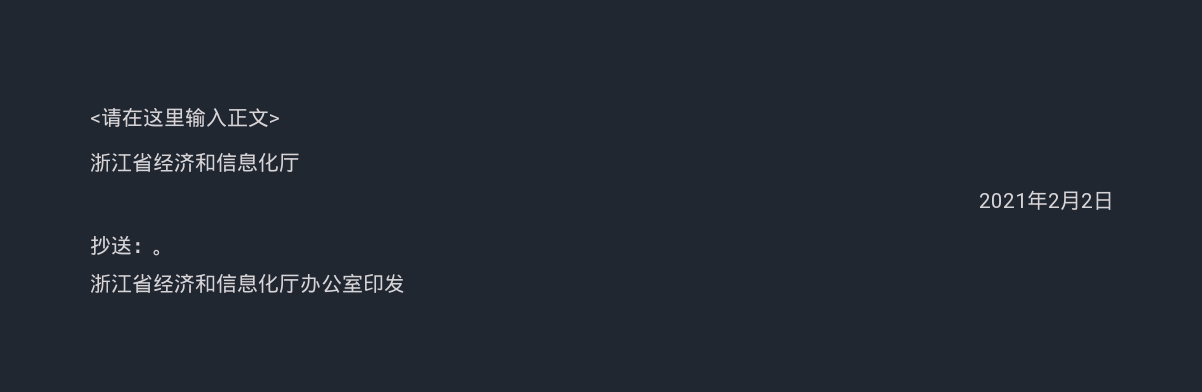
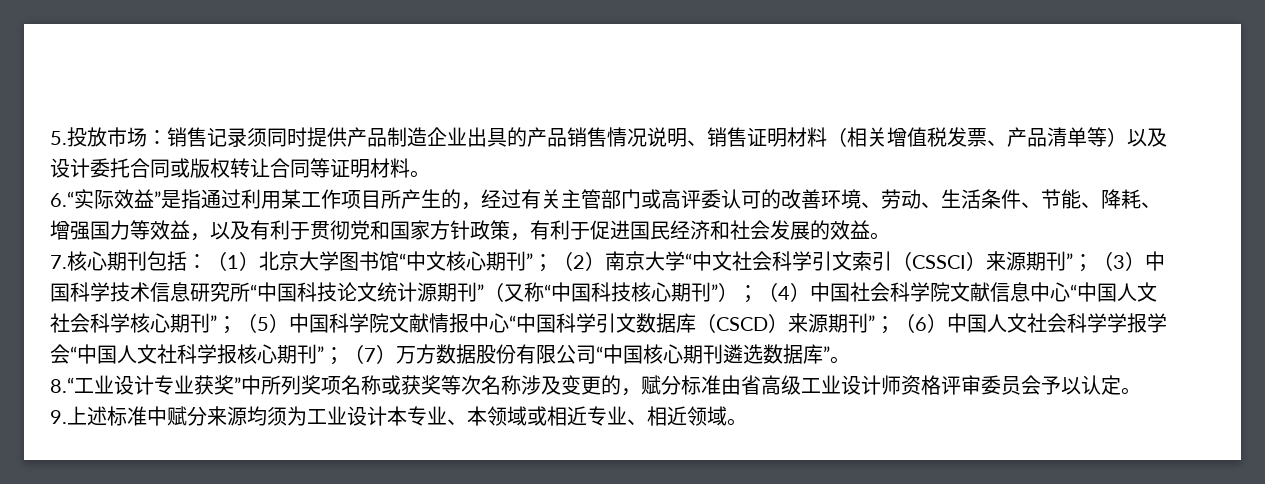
- <请在这里输入正文>
- 浙江省经济和信息化厅
- 2021年2月2日
- 抄送：。
- 浙江省经济和信息化厅办公室印发
+ 5.投放市场：销售记录须同时提供产品制造企业出具的产品销售情况说明、销售证明材料（相关增值税发票、产品清单等）以及设计委托合同或版权转让合同等证明材料。
+ 6.“实际效益”是指通过利用某工作项目所产生的，经过有关主管部门或高评委认可的改善环境、劳动、生活条件、节能、降耗、增强国力等效益，以及有利于贯彻党和国家方针政策，有利于促进国民经济和社会发展的效益。
+ 7.核心期刊包括：（1）北京大学图书馆“中文核心期刊”；（2）南京大学“中文社会科学引文索引（CSSCI）来源期刊”；（3）中国科学技术信息研究所“中国科技论文统计源期刊”（又称“中国科技核心期刊”）；（4）中国社会科学院文献信息中心“中国人文社会科学核心期刊”；（5）中国科学院文献情报中心“中国科学引文数据库（CSCD）来源期刊”；（6）中国人文社会科学学报学会“中国人文社科学报核心期刊”；（7）万方数据股份有限公司“中国核心期刊遴选数据库”。
+ 8.“工业设计专业获奖”中所列奖项名称或获奖等次名称涉及变更的，赋分标准由省高级工业设计师资格评审委员会予以认定。
+ 9.上述标准中赋分来源均须为工业设计本专业、本领域或相近专业、相近领域。

